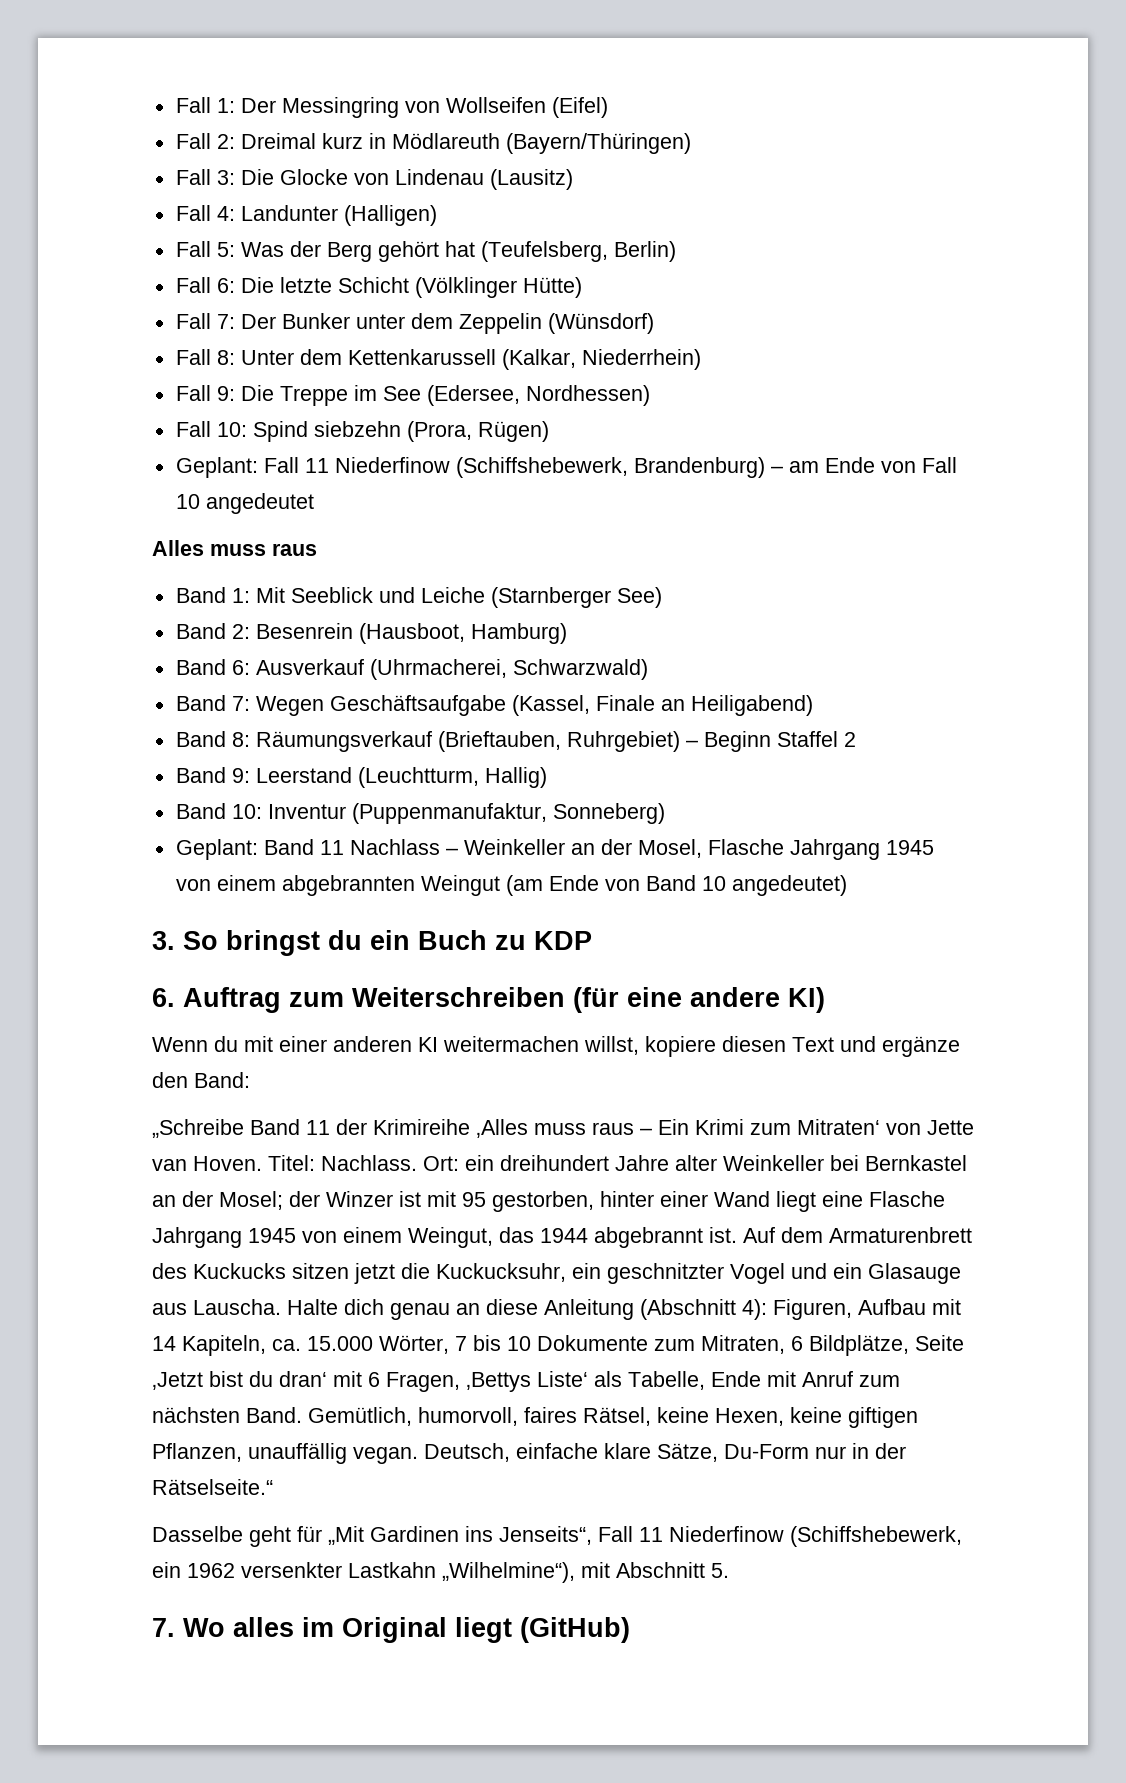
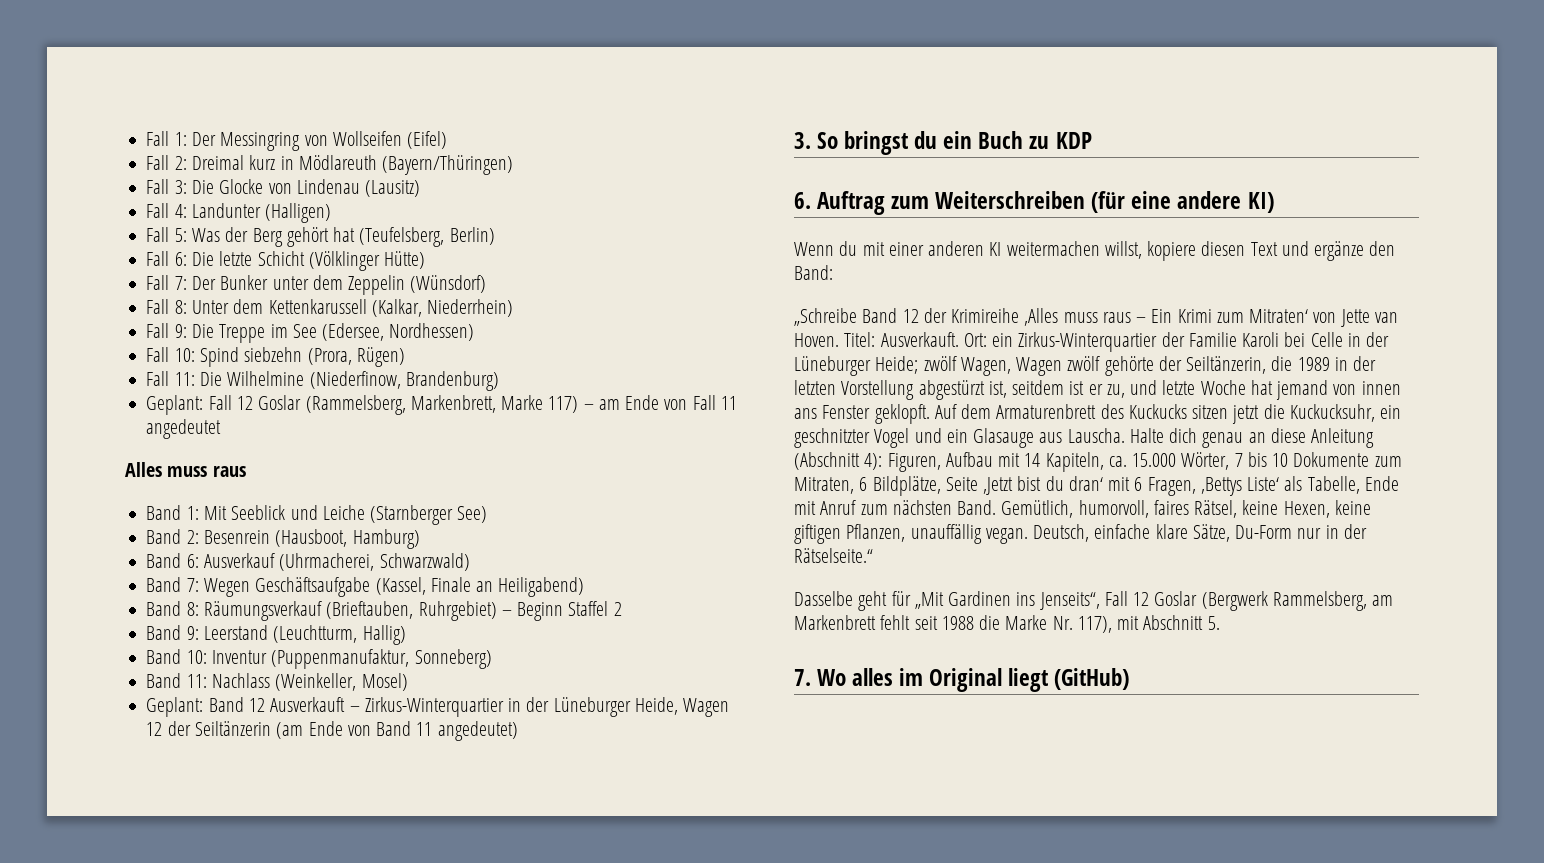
- Geplant: Fall 11 Niederfinow (Schiffshebewerk, Brandenburg) – am Ende von Fall 10 angedeutet
+ Fall 11: Die Wilhelmine (Niederfinow, Brandenburg)
+ Geplant: Fall 12 Goslar (Rammelsberg, Markenbrett, Marke 117) – am Ende von Fall 11 angedeutet
- Geplant: Band 11 Nachlass – Weinkeller an der Mosel, Flasche Jahrgang 1945 von einem abgebrannten Weingut (am Ende von Band 10 angedeutet)
+ Band 11: Nachlass (Weinkeller, Mosel)
+ Geplant: Band 12 Ausverkauft – Zirkus-Winterquartier in der Lüneburger Heide, Wagen 12 der Seiltänzerin (am Ende von Band 11 angedeutet)
- „Schreibe Band 11 der Krimireihe ‚Alles muss raus – Ein Krimi zum Mitraten‘ von Jette van Hoven.
+ „Schreibe Band 12 der Krimireihe ‚Alles muss raus – Ein Krimi zum Mitraten‘ von Jette van Hoven.
- Titel: Nachlass.
+ Titel: Ausverkauft.
- Ort: ein dreihundert Jahre alter Weinkeller bei Bernkastel an der Mosel; der Winzer ist mit 95 gestorben, hinter einer Wand liegt eine Flasche Jahrgang 1945 von einem Weingut, das 1944 abgebrannt ist.
+ Ort: ein Zirkus-Winterquartier der Familie Karoli bei Celle in der Lüneburger Heide; zwölf Wagen, Wagen zwölf gehörte der Seiltänzerin, die 1989 in der letzten Vorstellung abgestürzt ist, seitdem ist er zu, und letzte Woche hat jemand von innen ans Fenster geklopft.
- Dasselbe geht für „Mit Gardinen ins Jenseits“, Fall 11 Niederfinow (Schiffshebewerk, ein 1962 versenkter Lastkahn „Wilhelmine“), mit Abschnitt 5.
+ Dasselbe geht für „Mit Gardinen ins Jenseits“, Fall 12 Goslar (Bergwerk Rammelsberg, am Markenbrett fehlt seit 1988 die Marke Nr. 117), mit Abschnitt 5.

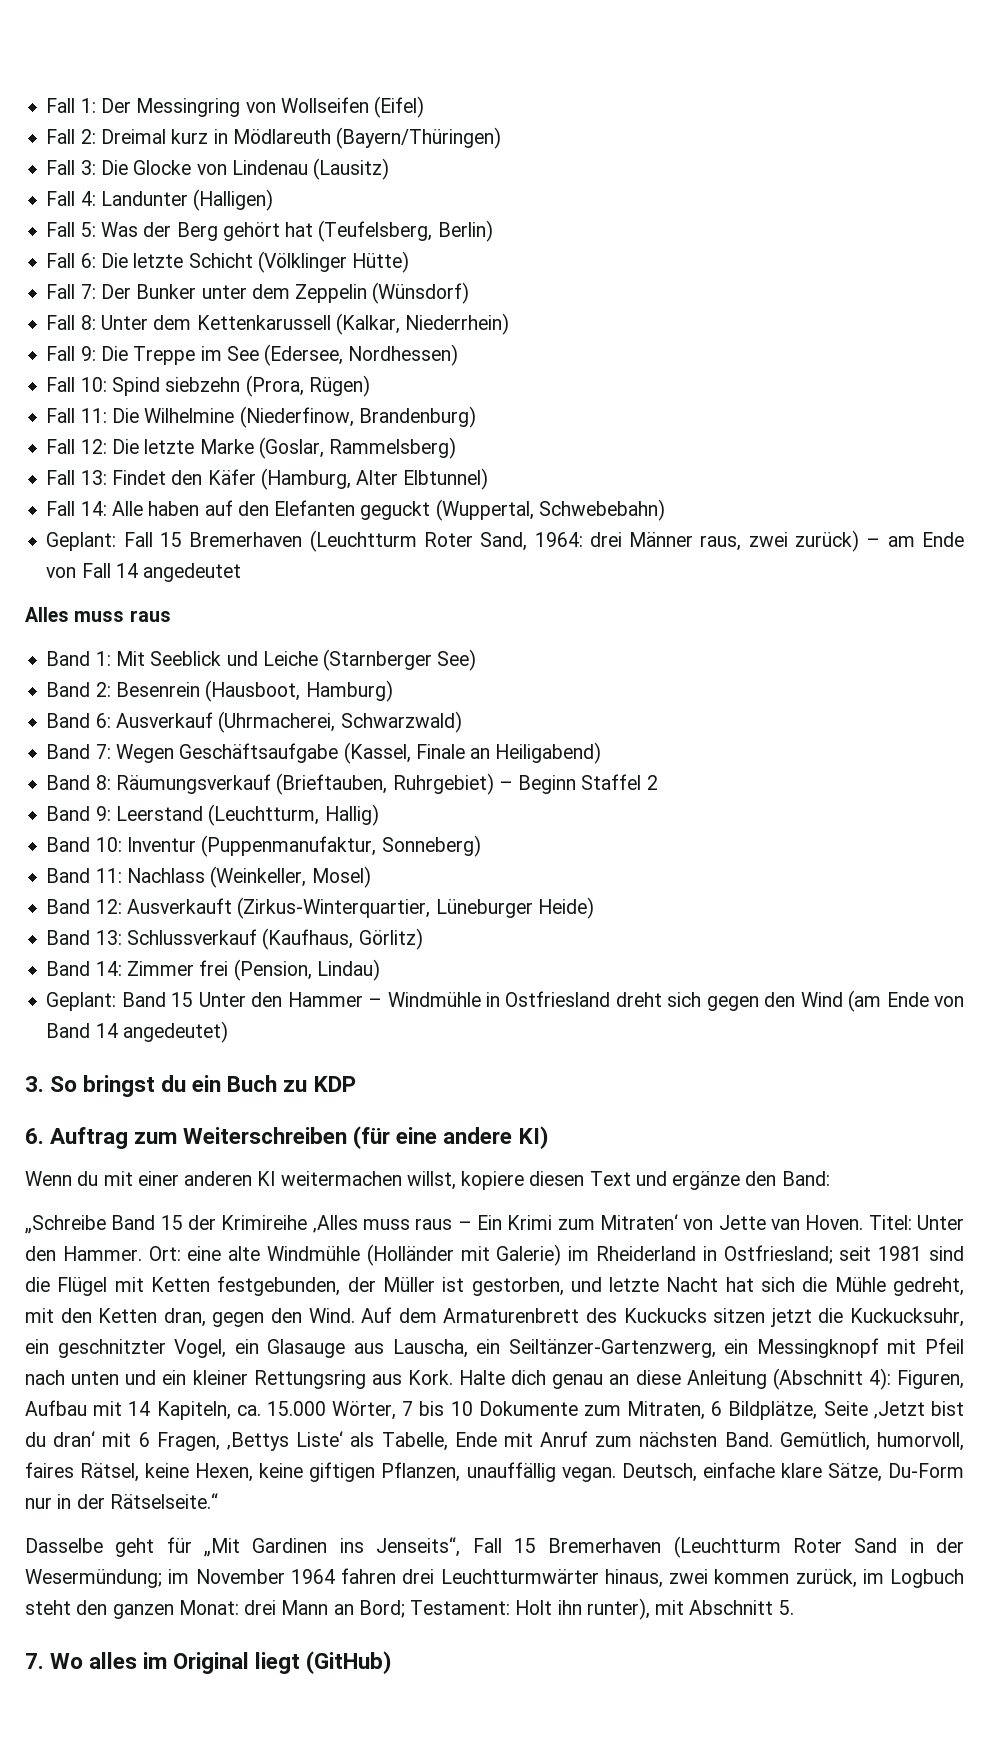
- Geplant: Fall 12 Goslar (Rammelsberg, Markenbrett, Marke 117) – am Ende von Fall 11 angedeutet
+ Fall 12: Die letzte Marke (Goslar, Rammelsberg)
+ Fall 13: Findet den Käfer (Hamburg, Alter Elbtunnel)
+ Fall 14: Alle haben auf den Elefanten geguckt (Wuppertal, Schwebebahn)
+ Geplant: Fall 15 Bremerhaven (Leuchtturm Roter Sand, 1964: drei Männer raus, zwei zurück) – am Ende von Fall 14 angedeutet
- Geplant: Band 12 Ausverkauft – Zirkus-Winterquartier in der Lüneburger Heide, Wagen 12 der Seiltänzerin (am Ende von Band 11 angedeutet)
+ Band 12: Ausverkauft (Zirkus-Winterquartier, Lüneburger Heide)
+ Band 13: Schlussverkauf (Kaufhaus, Görlitz)
+ Band 14: Zimmer frei (Pension, Lindau)
+ Geplant: Band 15 Unter den Hammer – Windmühle in Ostfriesland dreht sich gegen den Wind (am Ende von Band 14 angedeutet)
- „Schreibe Band 12 der Krimireihe ‚Alles muss raus – Ein Krimi zum Mitraten‘ von Jette van Hoven.
+ „Schreibe Band 15 der Krimireihe ‚Alles muss raus – Ein Krimi zum Mitraten‘ von Jette van Hoven.
- Titel: Ausverkauft. Ort: ein Zirkus-Winterquartier der Familie Karoli bei Celle in der Lüneburger Heide; zwölf Wagen, Wagen zwölf gehörte der Seiltänzerin, die 1989 in der letzten Vorstellung abgestürzt ist, seitdem ist er zu, und letzte Woche hat jemand von innen ans Fenster geklopft.
+ Titel: Unter den Hammer. Ort: eine alte Windmühle (Holländer mit Galerie) im Rheiderland in Ostfriesland; seit 1981 sind die Flügel mit Ketten festgebunden, der Müller ist gestorben, und letzte Nacht hat sich die Mühle gedreht, mit den Ketten dran, gegen den Wind.
- Auf dem Armaturenbrett des Kuckucks sitzen jetzt die Kuckucksuhr, ein geschnitzter Vogel und ein Glasauge aus Lauscha.
+ Auf dem Armaturenbrett des Kuckucks sitzen jetzt die Kuckucksuhr, ein geschnitzter Vogel, ein Glasauge aus Lauscha, ein Seiltänzer-Gartenzwerg, ein Messingknopf mit Pfeil nach unten und ein kleiner Rettungsring aus Kork.
- Dasselbe geht für „Mit Gardinen ins Jenseits“, Fall 12 Goslar (Bergwerk Rammelsberg, am Markenbrett fehlt seit 1988 die Marke Nr. 117), mit Abschnitt 5.
+ Dasselbe geht für „Mit Gardinen ins Jenseits“, Fall 15 Bremerhaven (Leuchtturm Roter Sand in der Wesermündung; im November 1964 fahren drei Leuchtturmwärter hinaus, zwei kommen zurück, im Logbuch steht den ganzen Monat: drei Mann an Bord; Testament: Holt ihn runter), mit Abschnitt 5.

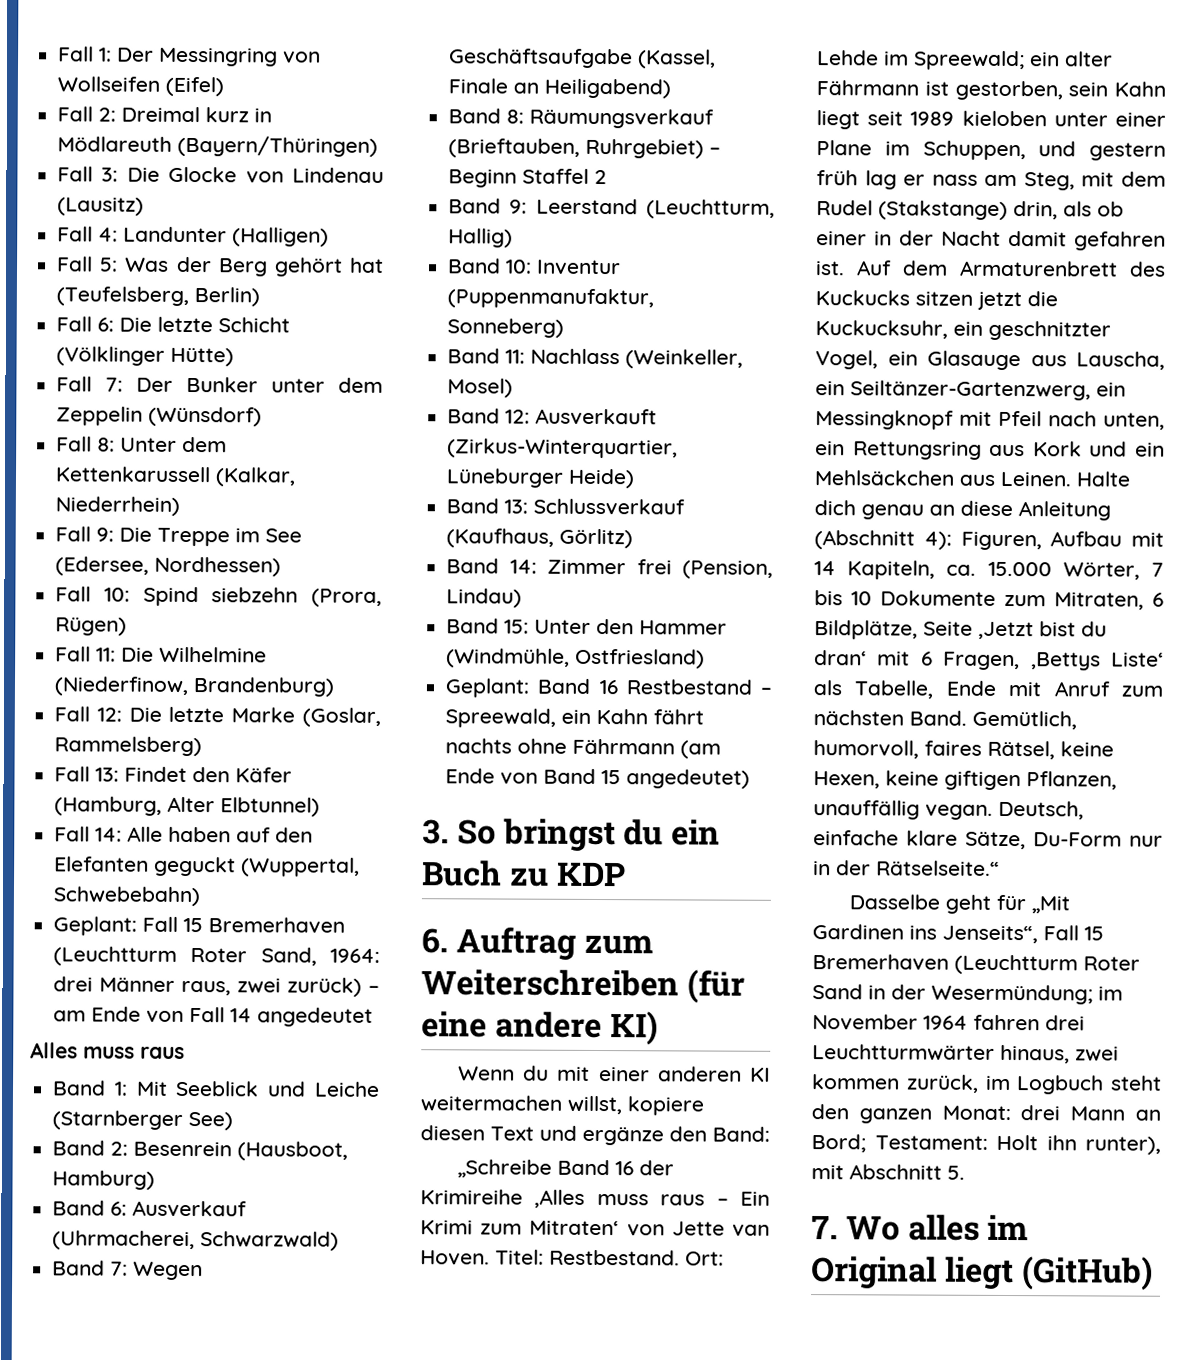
- Geplant: Band 15 Unter den Hammer – Windmühle in Ostfriesland dreht sich gegen den Wind (am Ende von Band 14 angedeutet)
+ Band 15: Unter den Hammer (Windmühle, Ostfriesland)
+ Geplant: Band 16 Restbestand – Spreewald, ein Kahn fährt nachts ohne Fährmann (am Ende von Band 15 angedeutet)
- „Schreibe Band 15 der Krimireihe ‚Alles muss raus – Ein Krimi zum Mitraten‘ von Jette van Hoven.
+ „Schreibe Band 16 der Krimireihe ‚Alles muss raus – Ein Krimi zum Mitraten‘ von Jette van Hoven.
- Titel: Unter den Hammer. Ort: eine alte Windmühle (Holländer mit Galerie) im Rheiderland in Ostfriesland; seit 1981 sind die Flügel mit Ketten festgebunden, der Müller ist gestorben, und letzte Nacht hat sich die Mühle gedreht, mit den Ketten dran, gegen den Wind.
+ Titel: Restbestand. Ort: Lehde im Spreewald; ein alter Fährmann ist gestorben, sein Kahn liegt seit 1989 kieloben unter einer Plane im Schuppen, und gestern früh lag er nass am Steg, mit dem Rudel (Stakstange) drin, als ob einer in der Nacht damit gefahren ist.
- Auf dem Armaturenbrett des Kuckucks sitzen jetzt die Kuckucksuhr, ein geschnitzter Vogel, ein Glasauge aus Lauscha, ein Seiltänzer-Gartenzwerg, ein Messingknopf mit Pfeil nach unten und ein kleiner Rettungsring aus Kork.
+ Auf dem Armaturenbrett des Kuckucks sitzen jetzt die Kuckucksuhr, ein geschnitzter Vogel, ein Glasauge aus Lauscha, ein Seiltänzer-Gartenzwerg, ein Messingknopf mit Pfeil nach unten, ein Rettungsring aus Kork und ein Mehlsäckchen aus Leinen.

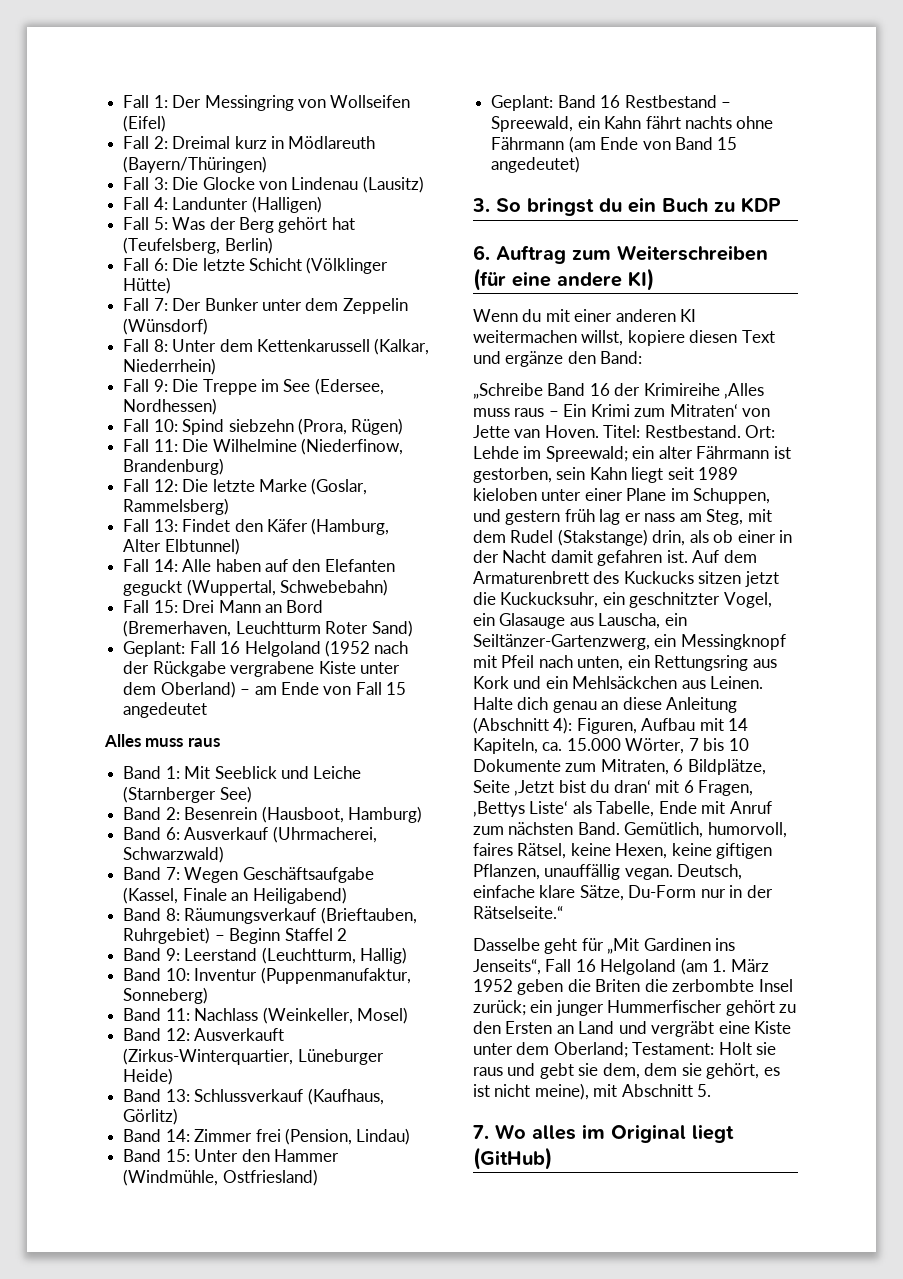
- Geplant: Fall 15 Bremerhaven (Leuchtturm Roter Sand, 1964: drei Männer raus, zwei zurück) – am Ende von Fall 14 angedeutet
+ Fall 15: Drei Mann an Bord (Bremerhaven, Leuchtturm Roter Sand)
+ Geplant: Fall 16 Helgoland (1952 nach der Rückgabe vergrabene Kiste unter dem Oberland) – am Ende von Fall 15 angedeutet
- Dasselbe geht für „Mit Gardinen ins Jenseits“, Fall 15 Bremerhaven (Leuchtturm Roter Sand in der Wesermündung; im November 1964 fahren drei Leuchtturmwärter hinaus, zwei kommen zurück, im Logbuch steht den ganzen Monat: drei Mann an Bord; Testament: Holt ihn runter), mit Abschnitt 5.
+ Dasselbe geht für „Mit Gardinen ins Jenseits“, Fall 16 Helgoland (am 1. März 1952 geben die Briten die zerbombte Insel zurück; ein junger Hummerfischer gehört zu den Ersten an Land und vergräbt eine Kiste unter dem Oberland; Testament: Holt sie raus und gebt sie dem, dem sie gehört, es ist nicht meine), mit Abschnitt 5.

